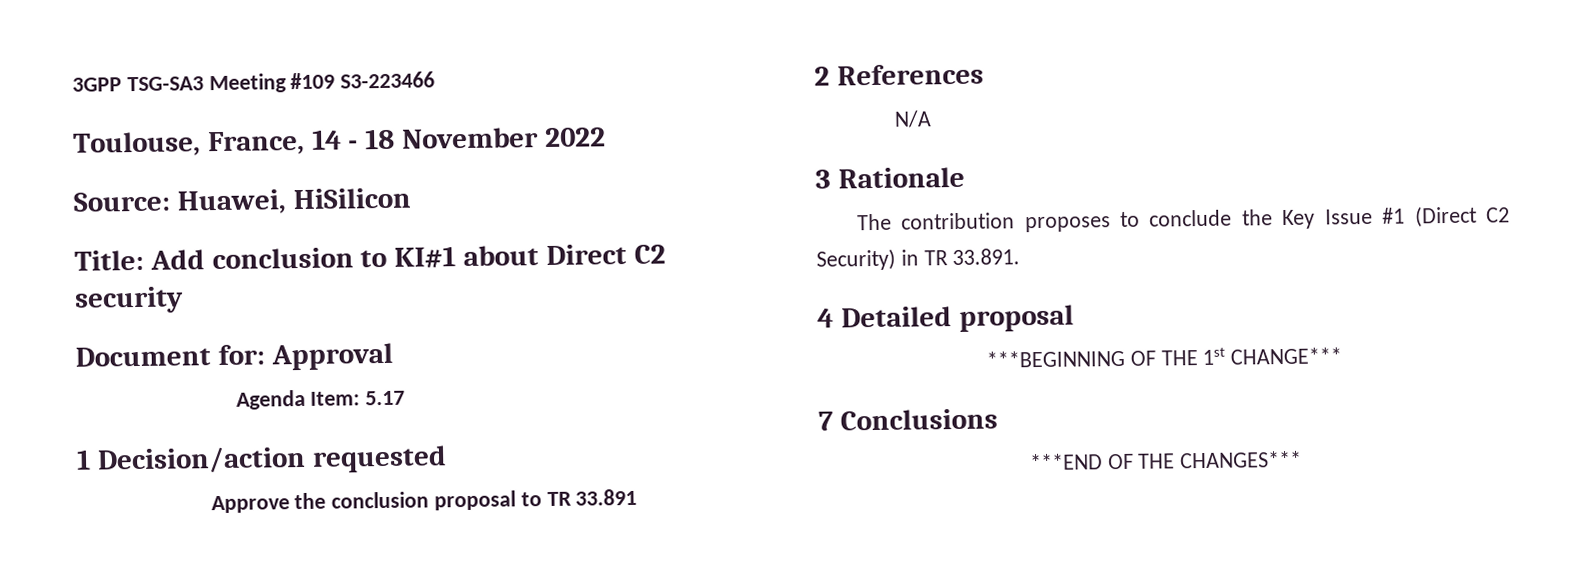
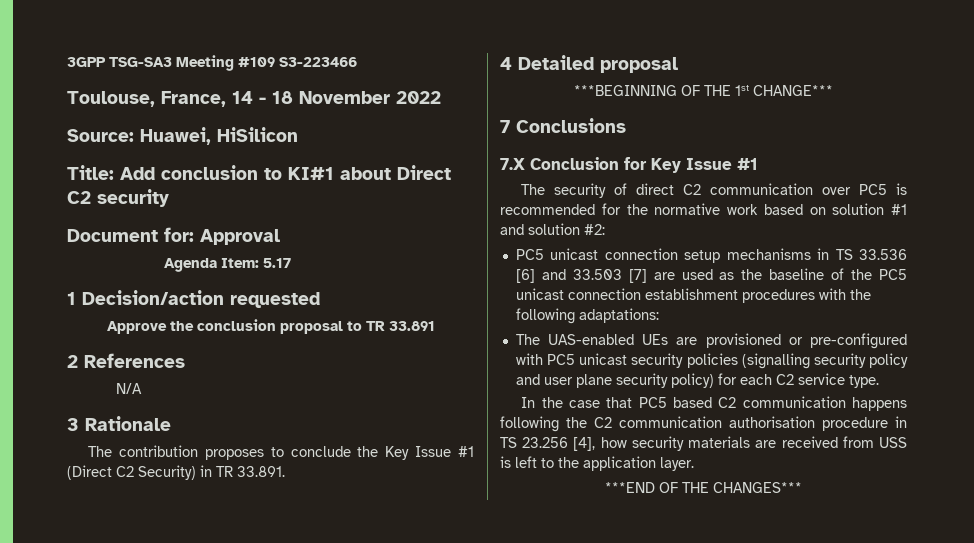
+ 7.X Conclusion for Key Issue #1
+ The security of direct C2 communication over PC5 is recommended for the normative work based on solution #1 and solution #2:
+ PC5 unicast connection setup mechanisms in TS 33.536 [6] and 33.503 [7] are used as the baseline of the PC5 unicast connection establishment procedures with the following adaptations:
+ The UAS-enabled UEs are provisioned or pre-configured with PC5 unicast security policies (signalling security policy and user plane security policy) for each C2 service type.
+ In the case that PC5 based C2 communication happens following the C2 communication authorisation procedure in TS 23.256 [4], how security materials are received from USS is left to the application layer.

